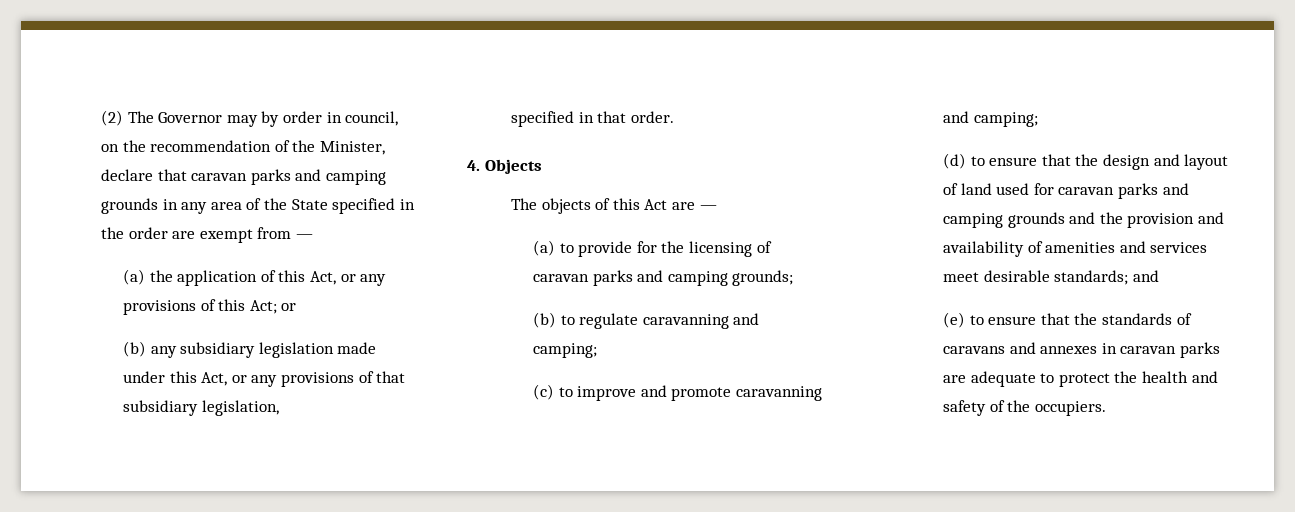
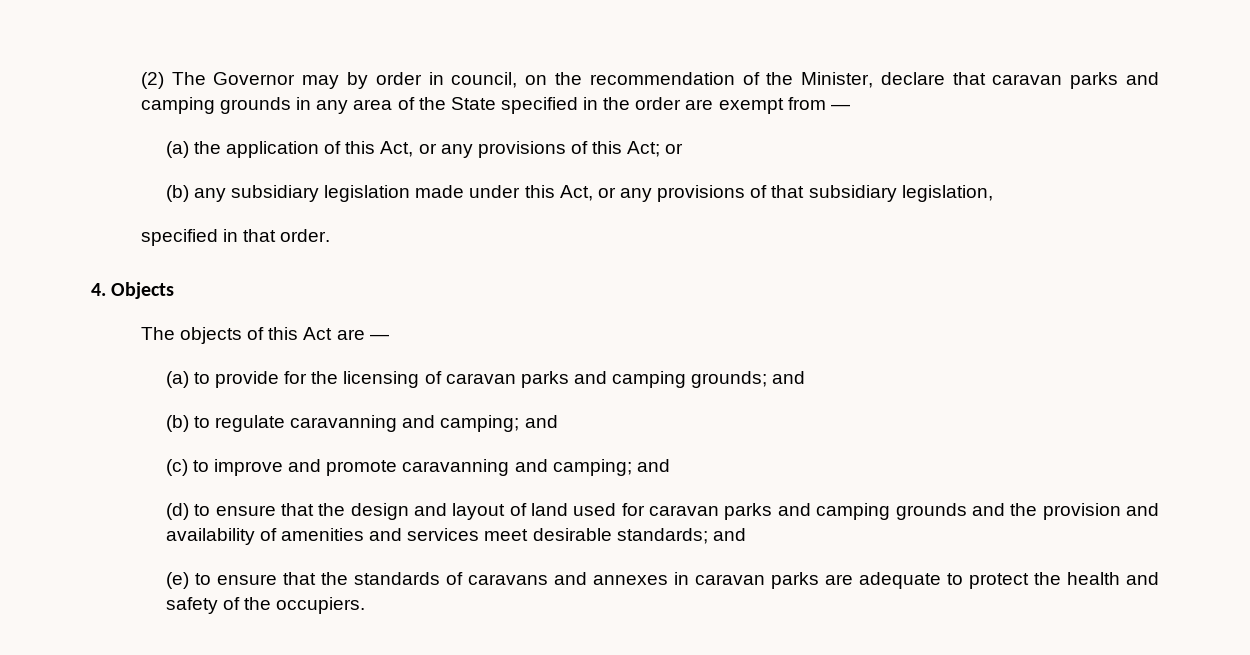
- (a) to provide for the licensing of caravan parks and camping grounds;
+ (a) to provide for the licensing of caravan parks and camping grounds; and
- (b) to regulate caravanning and camping;
+ (b) to regulate caravanning and camping; and
- (c) to improve and promote caravanning and camping;
+ (c) to improve and promote caravanning and camping; and

